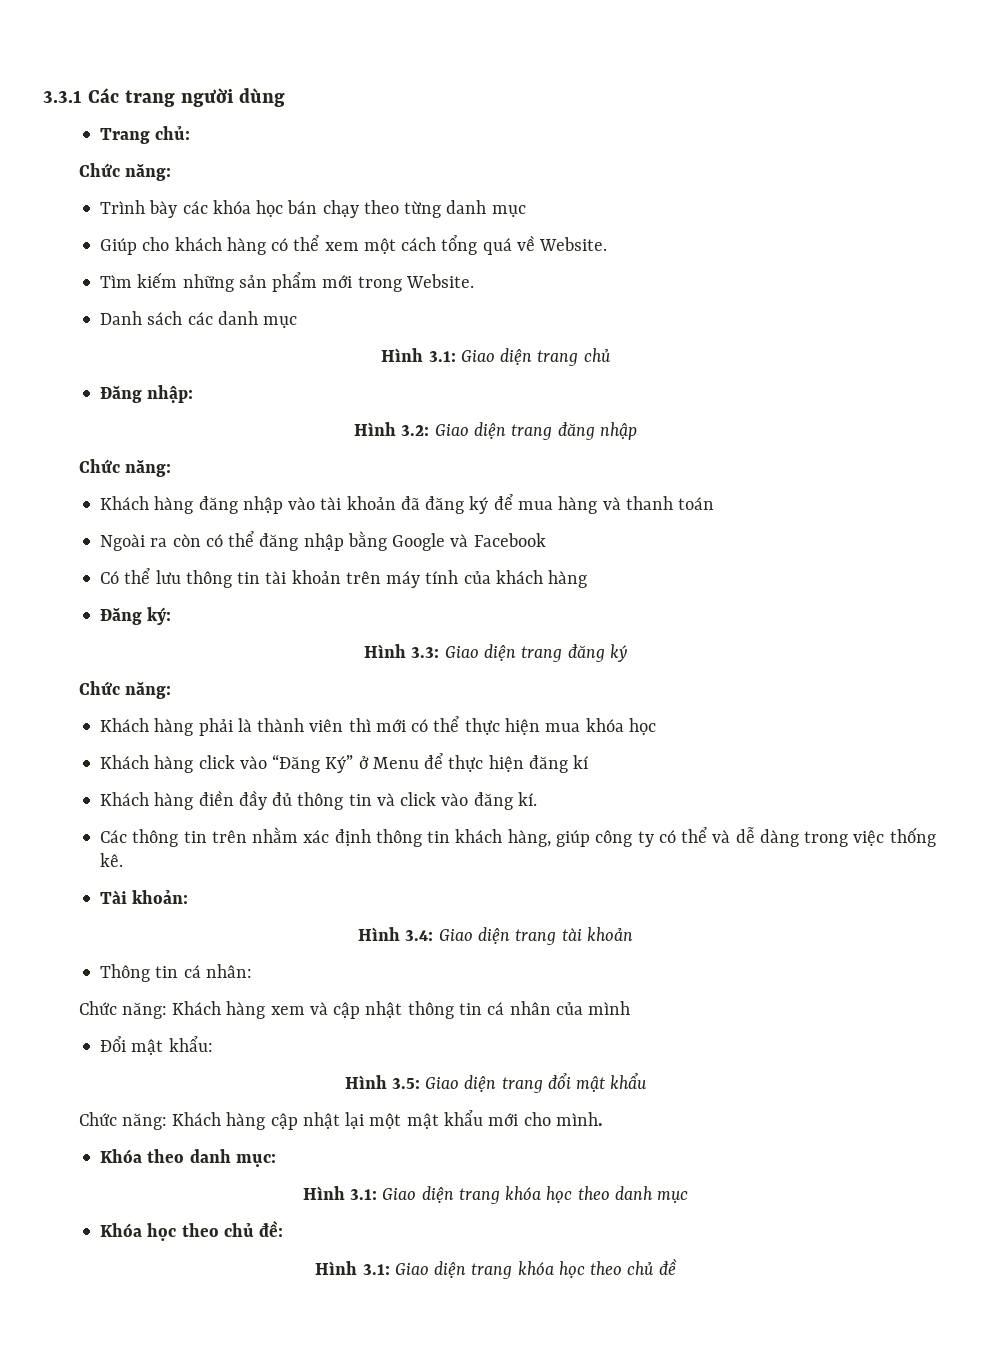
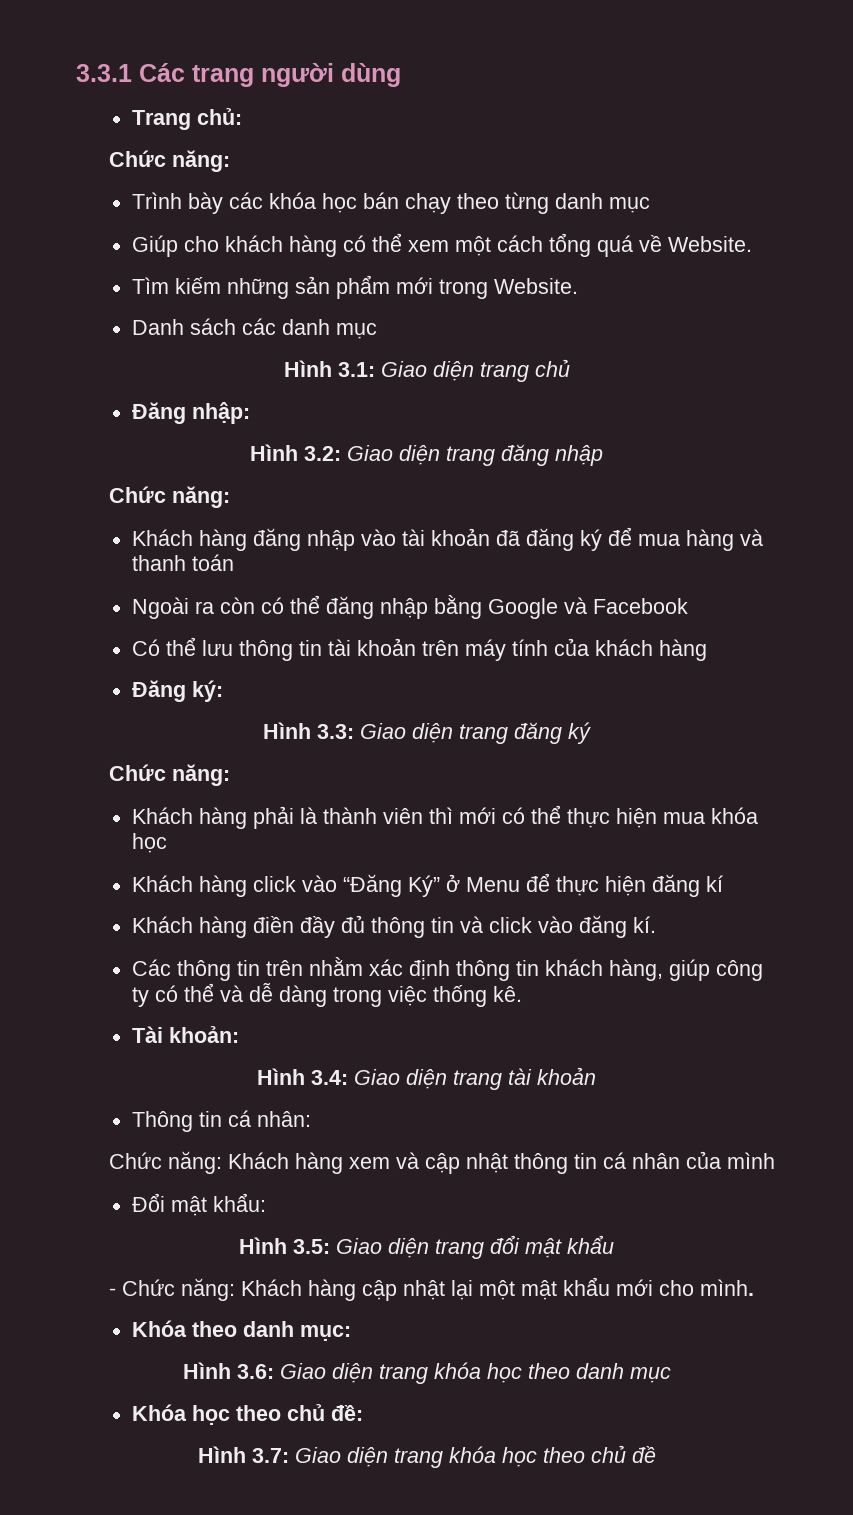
- Chức năng: Khách hàng cập nhật lại một mật khẩu mới cho mình.
+ - Chức năng: Khách hàng cập nhật lại một mật khẩu mới cho mình.
- Hình 3.1: Giao diện trang khóa học theo danh mục
+ Hình 3.6: Giao diện trang khóa học theo danh mục
- Hình 3.1: Giao diện trang khóa học theo chủ đề
+ Hình 3.7: Giao diện trang khóa học theo chủ đề

